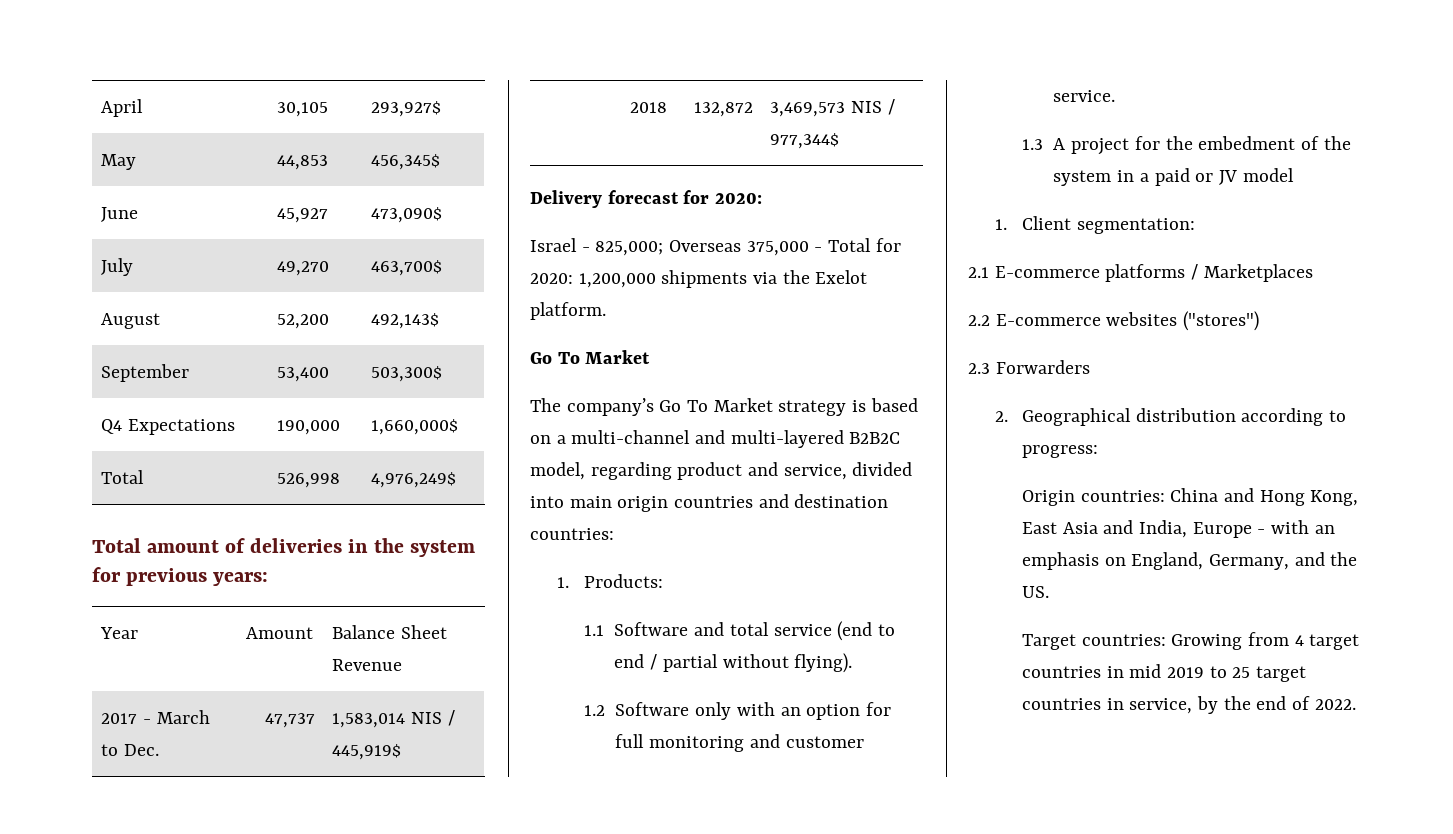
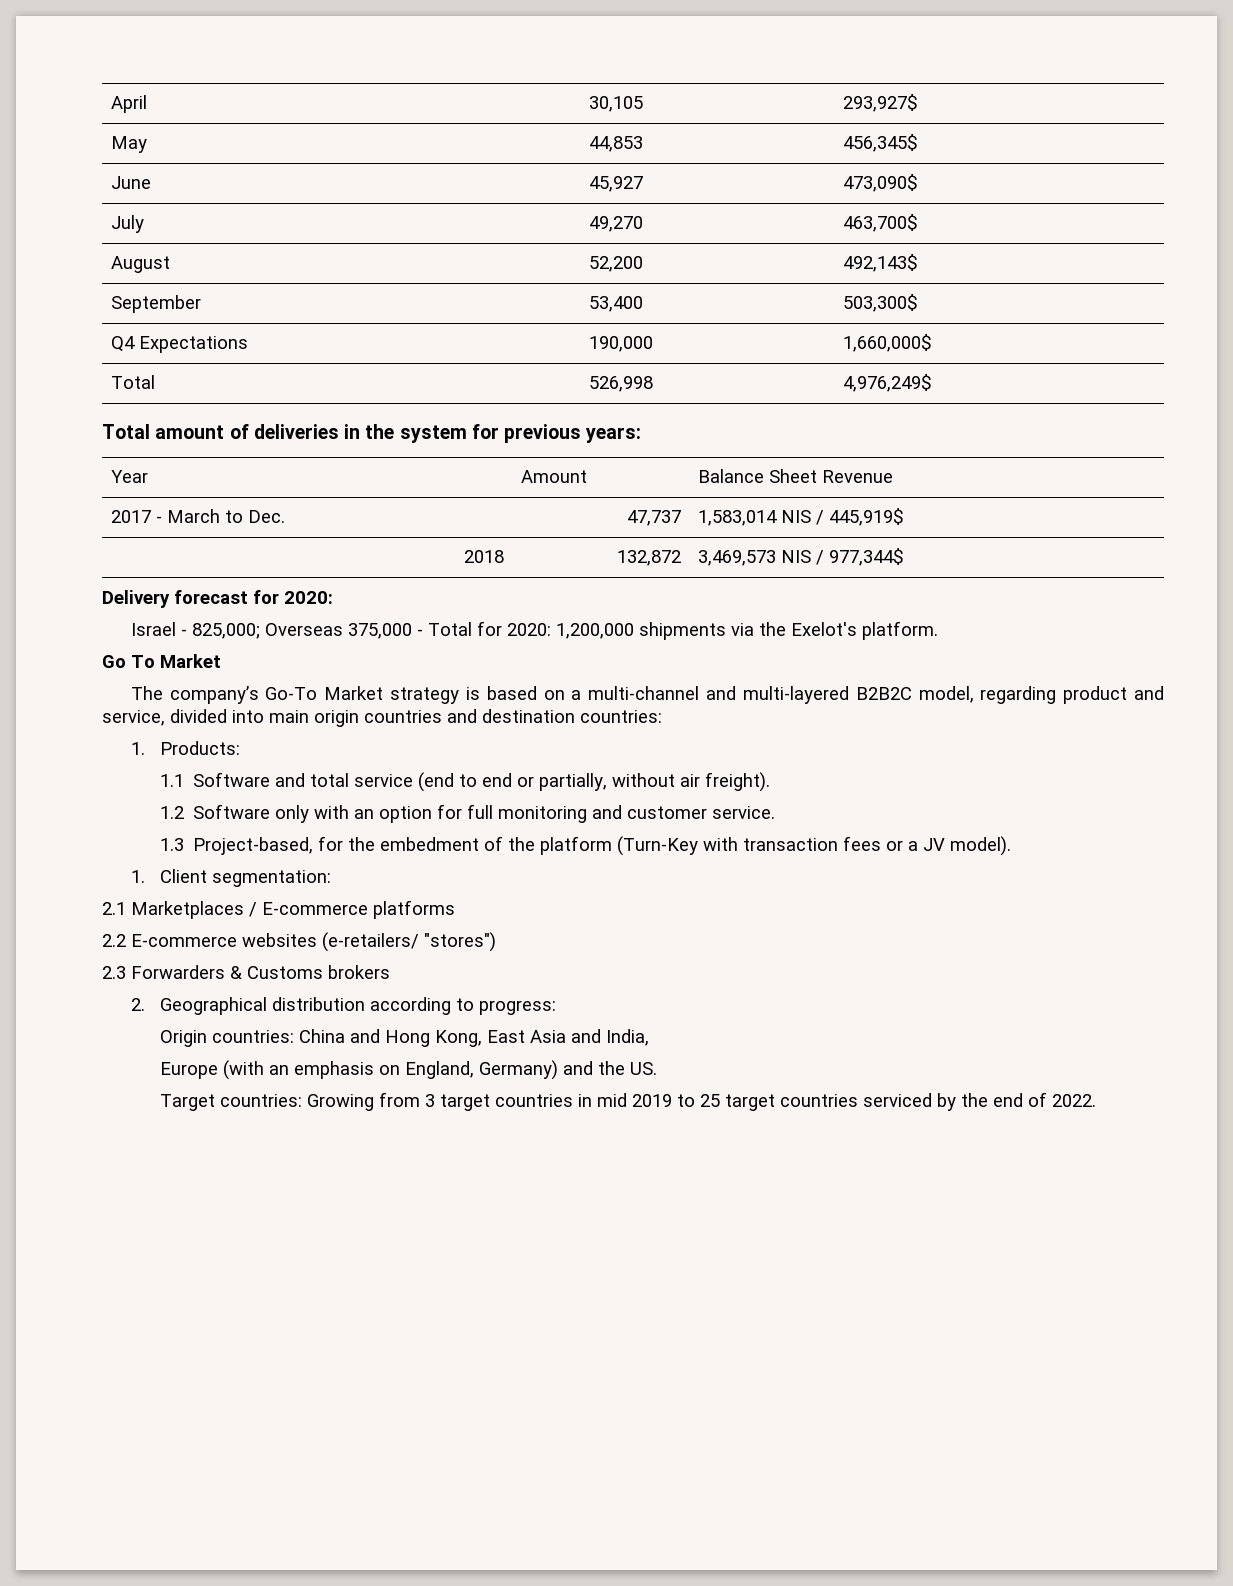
- Israel - 825,000; Overseas 375,000 - Total for 2020: 1,200,000 shipments via the Exelot platform.
+ Israel - 825,000; Overseas 375,000 - Total for 2020: 1,200,000 shipments via the Exelot's platform.
- The company’s Go To Market strategy is based on a multi-channel and multi-layered B2B2C model, regarding product and service, divided into main origin countries and destination countries:
+ The company’s Go-To Market strategy is based on a multi-channel and multi-layered B2B2C model, regarding product and service, divided into main origin countries and destination countries:
- 1.1 Software and total service (end to end / partial without flying).
+ 1.1 Software and total service (end to end or partially, without air freight).
- 1.3 A project for the embedment of the system in a paid or JV model
+ 1.3 Project-based, for the embedment of the platform (Turn-Key with transaction fees or a JV model).
- 2.1 E-commerce platforms / Marketplaces
+ 2.1 Marketplaces / E-commerce platforms
- 2.2 E-commerce websites ("stores")
+ 2.2 E-commerce websites (e-retailers/ "stores")
- 2.3 Forwarders
+ 2.3 Forwarders & Customs brokers
- Origin countries: China and Hong Kong, East Asia and India, Europe - with an emphasis on England, Germany, and the US.
+ Origin countries: China and Hong Kong, East Asia and India,
+ Europe (with an emphasis on England, Germany) and the US.
- Target countries: Growing from 4 target countries in mid 2019 to 25 target countries in service, by the end of 2022.
+ Target countries: Growing from 3 target countries in mid 2019 to 25 target countries serviced by the end of 2022.

